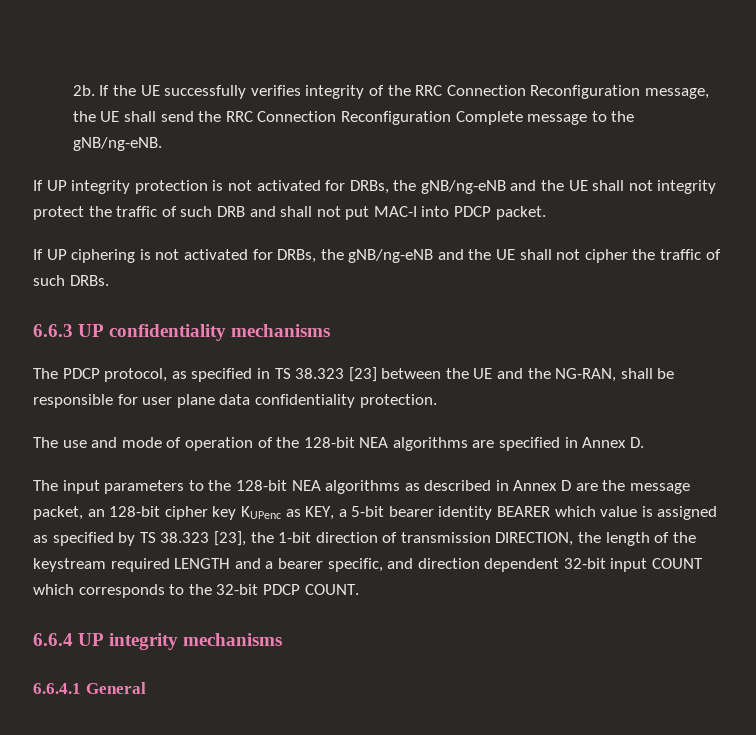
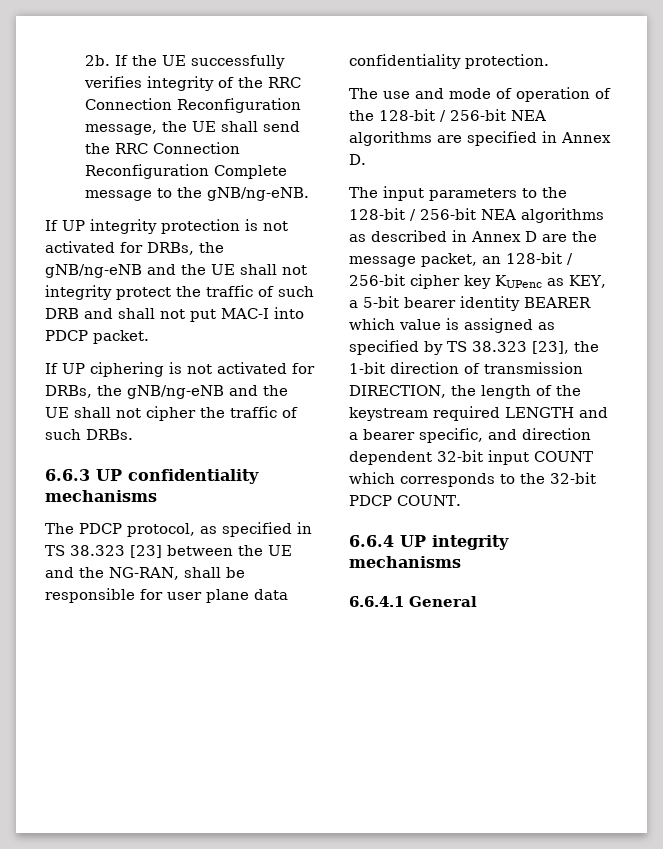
- The use and mode of operation of the 128-bit NEA algorithms are specified in Annex D.
+ The use and mode of operation of the 128-bit / 256-bit NEA algorithms are specified in Annex D.
- The input parameters to the 128-bit NEA algorithms as described in Annex D are the message packet, an 128-bit cipher key KUPenc as KEY, a 5-bit bearer identity BEARER which value is assigned as specified by TS 38.323 [23], the 1-bit direction of transmission DIRECTION, the length of the keystream required LENGTH and a bearer specific, and direction dependent 32-bit input COUNT which corresponds to the 32-bit PDCP COUNT.
+ The input parameters to the 128-bit / 256-bit NEA algorithms as described in Annex D are the message packet, an 128-bit / 256-bit cipher key KUPenc as KEY, a 5-bit bearer identity BEARER which value is assigned as specified by TS 38.323 [23], the 1-bit direction of transmission DIRECTION, the length of the keystream required LENGTH and a bearer specific, and direction dependent 32-bit input COUNT which corresponds to the 32-bit PDCP COUNT.

